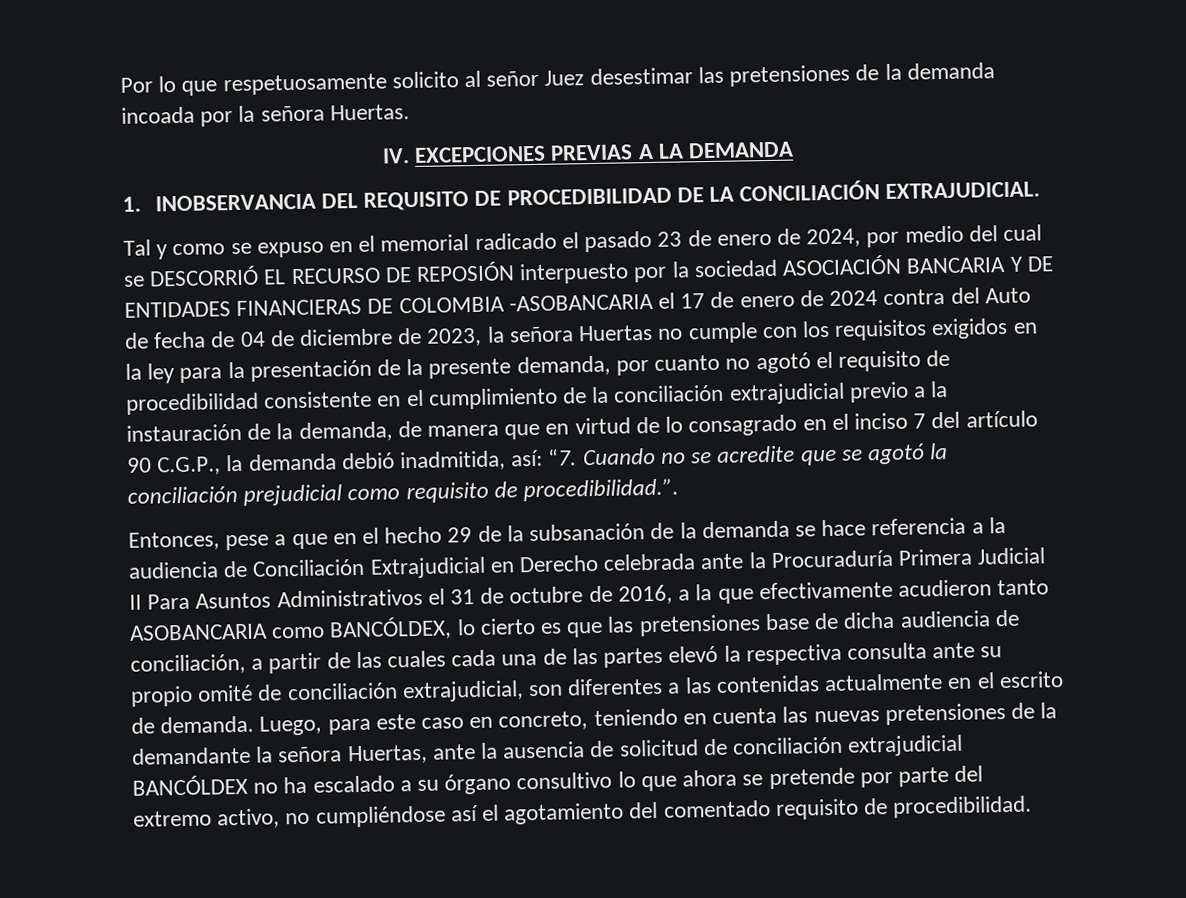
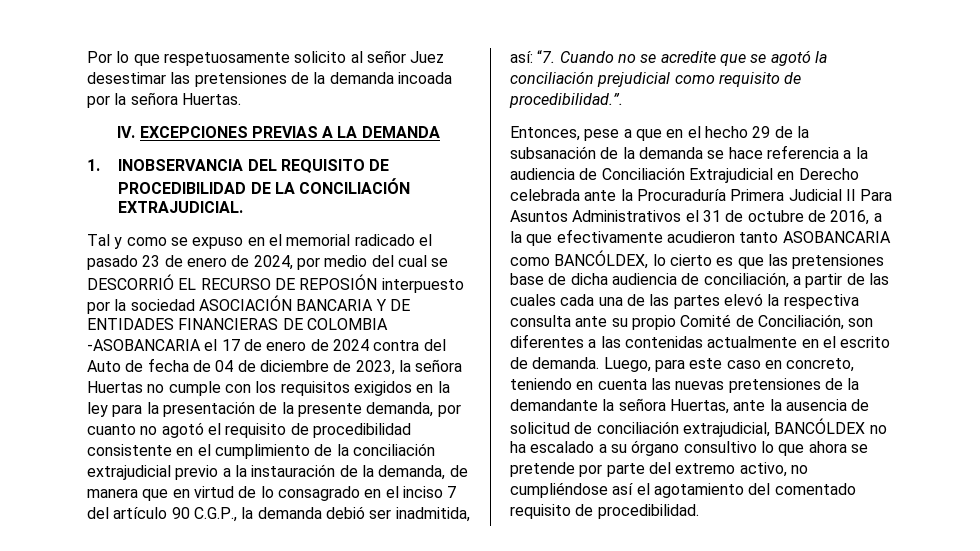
- Tal y como se expuso en el memorial radicado el pasado 23 de enero de 2024, por medio del cual se DESCORRIÓ EL RECURSO DE REPOSIÓN interpuesto por la sociedad ASOCIACIÓN BANCARIA Y DE ENTIDADES FINANCIERAS DE COLOMBIA -ASOBANCARIA el 17 de enero de 2024 contra del Auto de fecha de 04 de diciembre de 2023, la señora Huertas no cumple con los requisitos exigidos en la ley para la presentación de la presente demanda, por cuanto no agotó el requisito de procedibilidad consistente en el cumplimiento de la conciliación extrajudicial previo a la instauración de la demanda, de manera que en virtud de lo consagrado en el inciso 7 del artículo 90 C.G.P., la demanda debió inadmitida, así:
+ Tal y como se expuso en el memorial radicado el pasado 23 de enero de 2024, por medio del cual se DESCORRIÓ EL RECURSO DE REPOSIÓN interpuesto por la sociedad ASOCIACIÓN BANCARIA Y DE ENTIDADES FINANCIERAS DE COLOMBIA -ASOBANCARIA el 17 de enero de 2024 contra del Auto de fecha de 04 de diciembre de 2023, la señora Huertas no cumple con los requisitos exigidos en la ley para la presentación de la presente demanda, por cuanto no agotó el requisito de procedibilidad consistente en el cumplimiento de la conciliación extrajudicial previo a la instauración de la demanda, de manera que en virtud de lo consagrado en el inciso 7 del artículo 90 C.G.P., la demanda debió ser inadmitida, así:
- Entonces, pese a que en el hecho 29 de la subsanación de la demanda se hace referencia a la audiencia de Conciliación Extrajudicial en Derecho celebrada ante la Procuraduría Primera Judicial II Para Asuntos Administrativos el 31 de octubre de 2016, a la que efectivamente acudieron tanto ASOBANCARIA como BANCÓLDEX, lo cierto es que las pretensiones base de dicha audiencia de conciliación, a partir de las cuales cada una de las partes elevó la respectiva consulta ante su propio omité de conciliación extrajudicial, son diferentes a las contenidas actualmente en el escrito de demanda.
+ Entonces, pese a que en el hecho 29 de la subsanación de la demanda se hace referencia a la audiencia de Conciliación Extrajudicial en Derecho celebrada ante la Procuraduría Primera Judicial II Para Asuntos Administrativos el 31 de octubre de 2016, a la que efectivamente acudieron tanto ASOBANCARIA como BANCÓLDEX, lo cierto es que las pretensiones base de dicha audiencia de conciliación, a partir de las cuales cada una de las partes elevó la respectiva consulta ante su propio Comité de Conciliación, son diferentes a las contenidas actualmente en el escrito de demanda.
- Luego, para este caso en concreto, teniendo en cuenta las nuevas pretensiones de la demandante la señora Huertas, ante la ausencia de solicitud de conciliación extrajudicial BANCÓLDEX no ha escalado a su órgano consultivo lo que ahora se pretende por parte del extremo activo, no cumpliéndose así el agotamiento del comentado requisito de procedibilidad.
+ Luego, para este caso en concreto, teniendo en cuenta las nuevas pretensiones de la demandante la señora Huertas, ante la ausencia de solicitud de conciliación extrajudicial, BANCÓLDEX no ha escalado a su órgano consultivo lo que ahora se pretende por parte del extremo activo, no cumpliéndose así el agotamiento del comentado requisito de procedibilidad.

